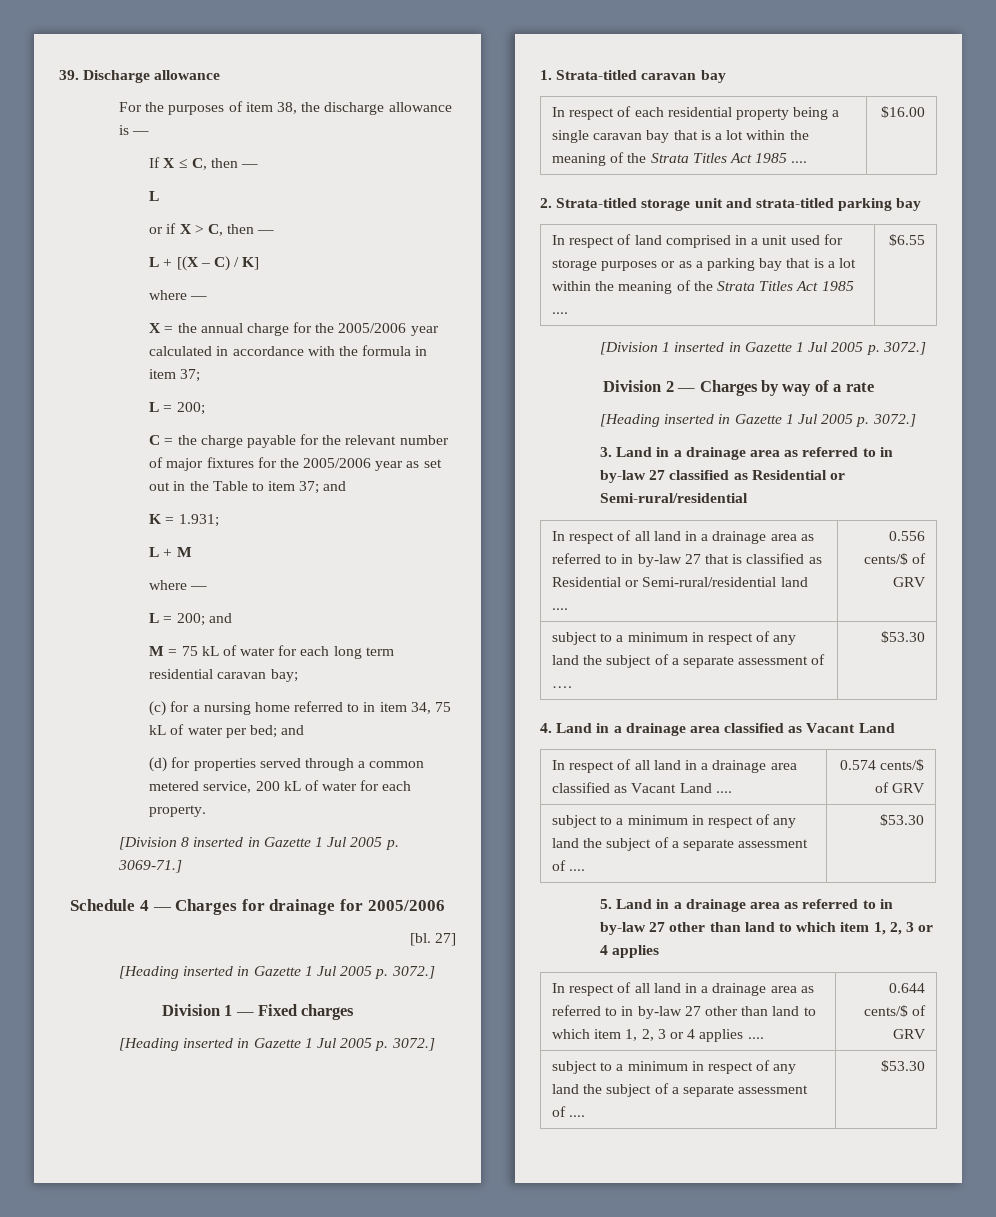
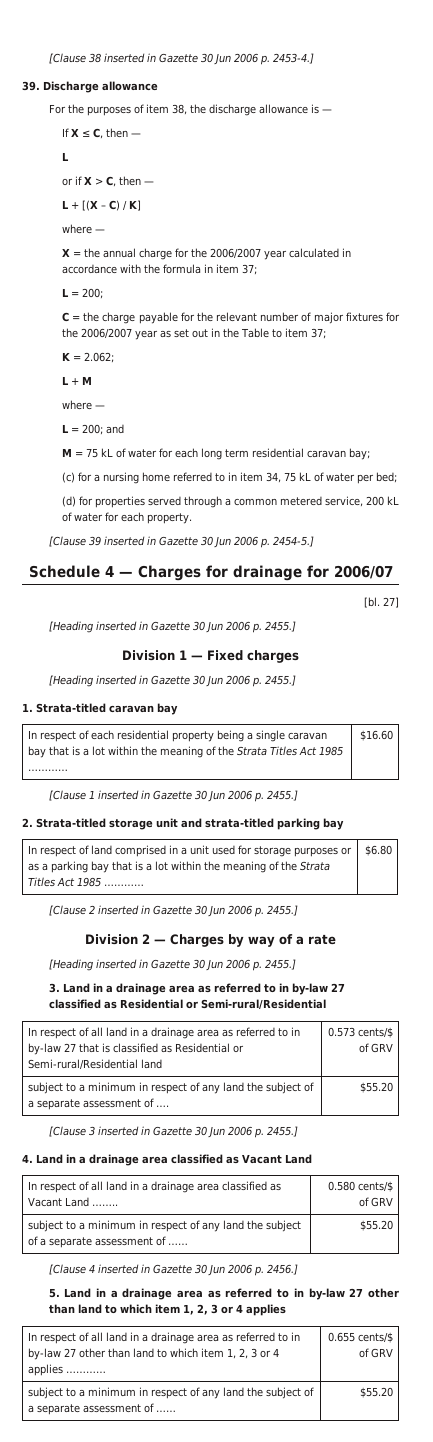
+ [Clause 38 inserted in Gazette 30 Jun 2006 p. 2453-4.]
- X = the annual charge for the 2005/2006 year calculated in accordance with the formula in item 37;
+ X = the annual charge for the 2006/2007 year calculated in accordance with the formula in item 37;
- C = the charge payable for the relevant number of major fixtures for the 2005/2006 year as set out in the Table to item 37; and
+ C = the charge payable for the relevant number of major fixtures for the 2006/2007 year as set out in the Table to item 37;
- K = 1.931;
+ K = 2.062;
- (c) for a nursing home referred to in item 34, 75 kL of water per bed; and
+ (c) for a nursing home referred to in item 34, 75 kL of water per bed;
- [Division 8 inserted in Gazette 1 Jul 2005 p. 3069-71.]
+ [Clause 39 inserted in Gazette 30 Jun 2006 p. 2454-5.]
- Schedule 4 — Charges for drainage for 2005/2006
+ Schedule 4 — Charges for drainage for 2006/07
  27]
- [Heading inserted in Gazette 1 Jul 2005 p. 3072.]
+ [Heading inserted in Gazette 30 Jun 2006 p. 2455.]
  Division 1 — Fixed charges
- [Heading inserted in Gazette 1 Jul 2005 p. 3072.]
+ [Heading inserted in Gazette 30 Jun 2006 p. 2455.]
- In respect of each residential property being a single caravan bay that is a lot within the meaning of the Strata Titles Act 1985 .... | $16.00
+ In respect of each residential property being a single caravan bay that is a lot within the meaning of the Strata Titles Act 1985 ………… | $16.60
+ [Clause 1 inserted in Gazette 30 Jun 2006 p. 2455.]
- In respect of land comprised in a unit used for storage purposes or as a parking bay that is a lot within the meaning of the Strata Titles Act 1985 .... | $6.55
- [Division 1 inserted in Gazette 1 Jul 2005 p. 3072.]
+ In respect of land comprised in a unit used for storage purposes or as a parking bay that is a lot within the meaning of the Strata Titles Act 1985 ………… | $6.80
+ [Clause 2 inserted in Gazette 30 Jun 2006 p. 2455.]
  Division 2 — Charges by way of a rate
- [Heading inserted in Gazette 1 Jul 2005 p. 3072.]
+ [Heading inserted in Gazette 30 Jun 2006 p. 2455.]
- 3. Land in a drainage area as referred to in by-law 27 classified as Residential or Semi-rural/residential
+ 3. Land in a drainage area as referred to in by-law 27 classified as Residential or Semi-rural/Residential
- In respect of all land in a drainage area as referred to in by-law 27 that is classified as Residential or Semi-rural/residential land .... | 0.556 cents/$ of GRV
- subject to a minimum in respect of any land the subject of a separate assessment of …. | $53.30
+ In respect of all land in a drainage area as referred to in by-law 27 that is classified as Residential or Semi-rural/Residential land | 0.573 cents/$ of GRV
+ subject to a minimum in respect of any land the subject of a separate assessment of …. | $55.20
+ [Clause 3 inserted in Gazette 30 Jun 2006 p. 2455.]
- In respect of all land in a drainage area classified as Vacant Land .... | 0.574 cents/$ of GRV
- subject to a minimum in respect of any land the subject of a separate assessment of .... | $53.30
+ In respect of all land in a drainage area classified as Vacant Land …….. | 0.580 cents/$ of GRV
+ subject to a minimum in respect of any land the subject of a separate assessment of …… | $55.20
+ [Clause 4 inserted in Gazette 30 Jun 2006 p. 2456.]
- In respect of all land in a drainage area as referred to in by-law 27 other than land to which item 1, 2, 3 or 4 applies .... | 0.644 cents/$ of GRV
- subject to a minimum in respect of any land the subject of a separate assessment of .... | $53.30
+ In respect of all land in a drainage area as referred to in by-law 27 other than land to which item 1, 2, 3 or 4 applies ………… | 0.655 cents/$ of GRV
+ subject to a minimum in respect of any land the subject of a separate assessment of …… | $55.20

